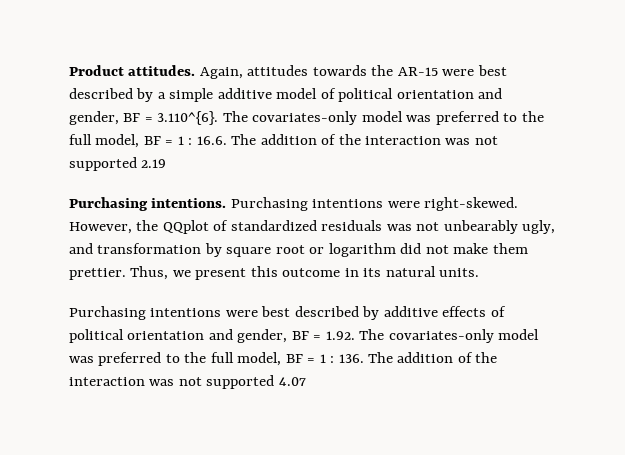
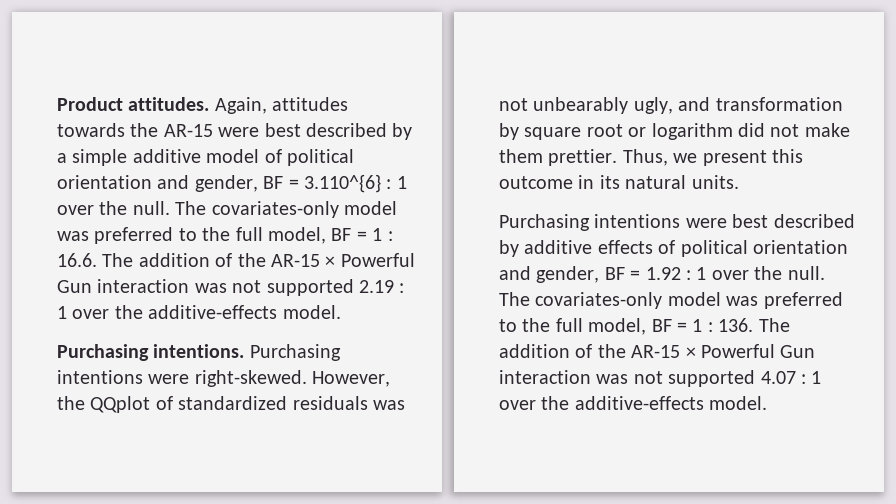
- Again, attitudes towards the AR-15 were best described by a simple additive model of political orientation and gender, BF = 3.110^{6}. The covariates-only model was preferred to the full model, BF = 1 : 16.6. The addition of the interaction was not supported 2.19
+ Again, attitudes towards the AR-15 were best described by a simple additive model of political orientation and gender, BF = 3.110^{6} : 1 over the null. The covariates-only model was preferred to the full model, BF = 1 : 16.6. The addition of the AR-15 × Powerful Gun interaction was not supported 2.19 : 1 over the additive-effects model.
- Purchasing intentions were best described by additive effects of political orientation and gender, BF = 1.92. The covariates-only model was preferred to the full model, BF = 1 : 136. The addition of the interaction was not supported 4.07
+ Purchasing intentions were best described by additive effects of political orientation and gender, BF = 1.92 : 1 over the null. The covariates-only model was preferred to the full model, BF = 1 : 136. The addition of the AR-15 × Powerful Gun interaction was not supported 4.07 : 1 over the additive-effects model.

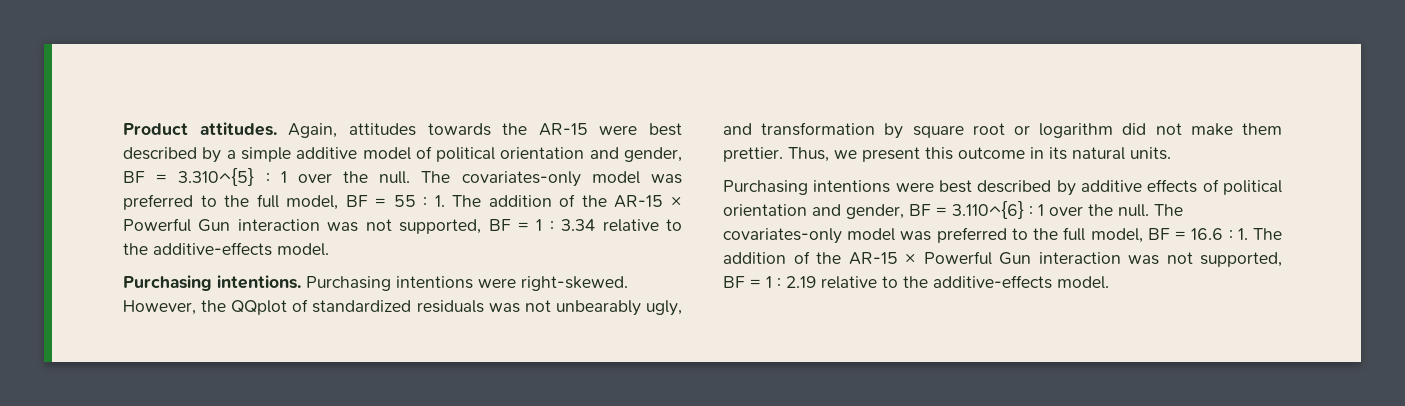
- Again, attitudes towards the AR-15 were best described by a simple additive model of political orientation and gender, BF = 3.110^{6} : 1 over the null.
+ Again, attitudes towards the AR-15 were best described by a simple additive model of political orientation and gender, BF = 3.310^{5} : 1 over the null.
- The covariates-only model was preferred to the full model, BF = 1 : 16.6. The addition of the AR-15 × Powerful Gun interaction was not supported 2.19 : 1 over the additive-effects model.
+ The covariates-only model was preferred to the full model, BF = 55 : 1. The addition of the AR-15 × Powerful Gun interaction was not supported, BF = 1 : 3.34 relative to the additive-effects model.
- Purchasing intentions were best described by additive effects of political orientation and gender, BF = 1.92 : 1 over the null.
+ Purchasing intentions were best described by additive effects of political orientation and gender, BF = 3.110^{6} : 1 over the null.
- The covariates-only model was preferred to the full model, BF = 1 : 136. The addition of the AR-15 × Powerful Gun interaction was not supported 4.07 : 1 over the additive-effects model.
+ The covariates-only model was preferred to the full model, BF = 16.6 : 1. The addition of the AR-15 × Powerful Gun interaction was not supported, BF = 1 : 2.19 relative to the additive-effects model.

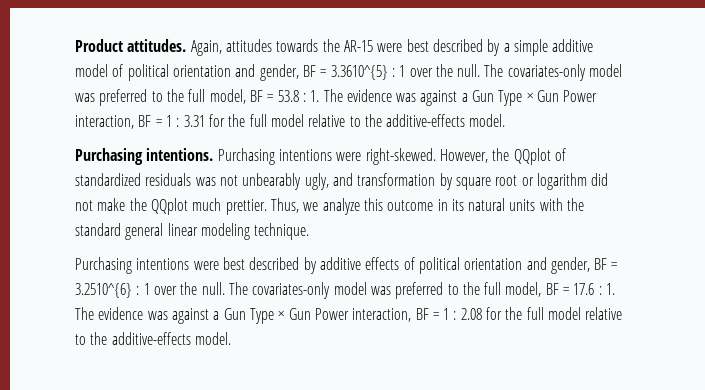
- Again, attitudes towards the AR-15 were best described by a simple additive model of political orientation and gender, BF = 3.310^{5} : 1 over the null.
+ Again, attitudes towards the AR-15 were best described by a simple additive model of political orientation and gender, BF = 3.3610^{5} : 1 over the null.
- The covariates-only model was preferred to the full model, BF = 55 : 1. The addition of the AR-15 × Powerful Gun interaction was not supported, BF = 1 : 3.34 relative to the additive-effects model.
+ The covariates-only model was preferred to the full model, BF = 53.8 : 1. The evidence was against a Gun Type × Gun Power interaction, BF = 1 : 3.31 for the full model relative to the additive-effects model.
- However, the QQplot of standardized residuals was not unbearably ugly, and transformation by square root or logarithm did not make them prettier.
+ However, the QQplot of standardized residuals was not unbearably ugly, and transformation by square root or logarithm did not make the QQplot much prettier.
- Thus, we present this outcome in its natural units.
+ Thus, we analyze this outcome in its natural units with the standard general linear modeling technique.
- Purchasing intentions were best described by additive effects of political orientation and gender, BF = 3.110^{6} : 1 over the null.
+ Purchasing intentions were best described by additive effects of political orientation and gender, BF = 3.2510^{6} : 1 over the null.
- The covariates-only model was preferred to the full model, BF = 16.6 : 1. The addition of the AR-15 × Powerful Gun interaction was not supported, BF = 1 : 2.19 relative to the additive-effects model.
+ The covariates-only model was preferred to the full model, BF = 17.6 : 1. The evidence was against a Gun Type × Gun Power interaction, BF = 1 : 2.08 for the full model relative to the additive-effects model.

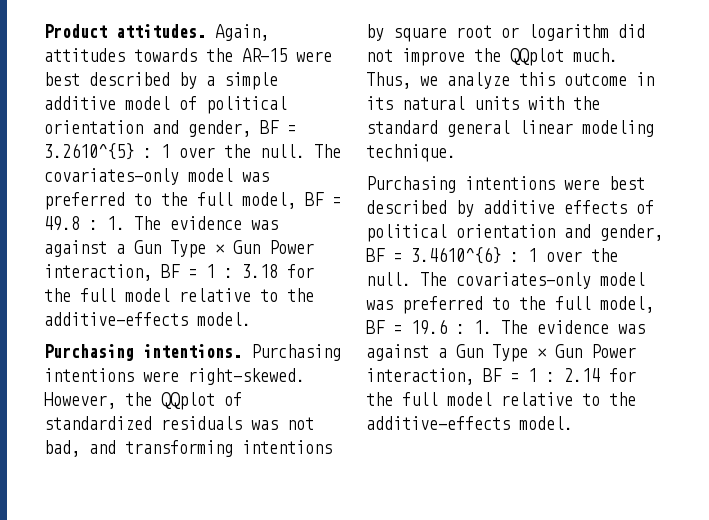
- Again, attitudes towards the AR-15 were best described by a simple additive model of political orientation and gender, BF = 3.3610^{5} : 1 over the null.
+ Again, attitudes towards the AR-15 were best described by a simple additive model of political orientation and gender, BF = 3.2610^{5} : 1 over the null.
- The covariates-only model was preferred to the full model, BF = 53.8 : 1. The evidence was against a Gun Type × Gun Power interaction, BF = 1 : 3.31 for the full model relative to the additive-effects model.
+ The covariates-only model was preferred to the full model, BF = 49.8 : 1. The evidence was against a Gun Type × Gun Power interaction, BF = 1 : 3.18 for the full model relative to the additive-effects model.
- However, the QQplot of standardized residuals was not unbearably ugly, and transformation by square root or logarithm did not make the QQplot much prettier.
+ However, the QQplot of standardized residuals was not bad, and transforming intentions by square root or logarithm did not improve the QQplot much.
- Purchasing intentions were best described by additive effects of political orientation and gender, BF = 3.2510^{6} : 1 over the null.
+ Purchasing intentions were best described by additive effects of political orientation and gender, BF = 3.4610^{6} : 1 over the null.
- The covariates-only model was preferred to the full model, BF = 17.6 : 1. The evidence was against a Gun Type × Gun Power interaction, BF = 1 : 2.08 for the full model relative to the additive-effects model.
+ The covariates-only model was preferred to the full model, BF = 19.6 : 1. The evidence was against a Gun Type × Gun Power interaction, BF = 1 : 2.14 for the full model relative to the additive-effects model.

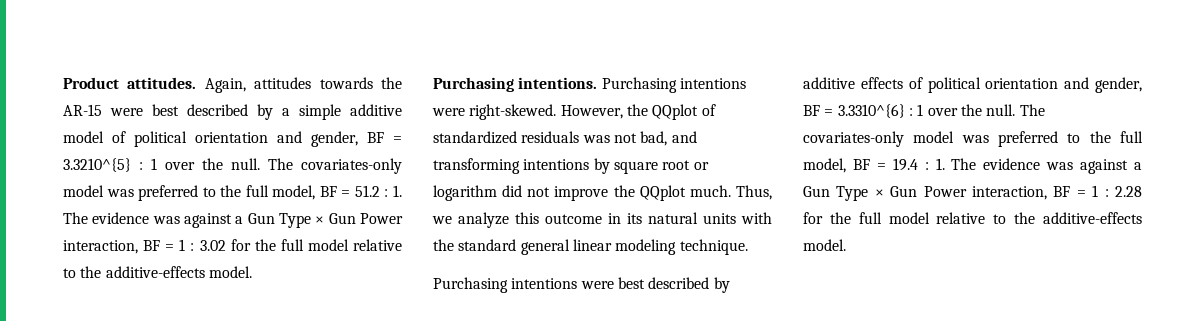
- Again, attitudes towards the AR-15 were best described by a simple additive model of political orientation and gender, BF = 3.2610^{5} : 1 over the null.
+ Again, attitudes towards the AR-15 were best described by a simple additive model of political orientation and gender, BF = 3.3210^{5} : 1 over the null.
- The covariates-only model was preferred to the full model, BF = 49.8 : 1. The evidence was against a Gun Type × Gun Power interaction, BF = 1 : 3.18 for the full model relative to the additive-effects model.
+ The covariates-only model was preferred to the full model, BF = 51.2 : 1. The evidence was against a Gun Type × Gun Power interaction, BF = 1 : 3.02 for the full model relative to the additive-effects model.
- Purchasing intentions were best described by additive effects of political orientation and gender, BF = 3.4610^{6} : 1 over the null.
+ Purchasing intentions were best described by additive effects of political orientation and gender, BF = 3.3310^{6} : 1 over the null.
- The covariates-only model was preferred to the full model, BF = 19.6 : 1. The evidence was against a Gun Type × Gun Power interaction, BF = 1 : 2.14 for the full model relative to the additive-effects model.
+ The covariates-only model was preferred to the full model, BF = 19.4 : 1. The evidence was against a Gun Type × Gun Power interaction, BF = 1 : 2.28 for the full model relative to the additive-effects model.

